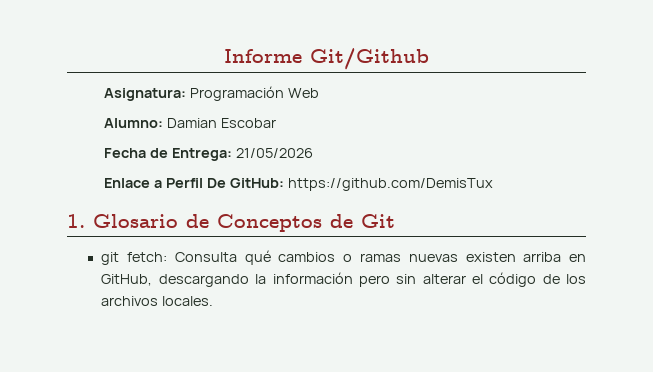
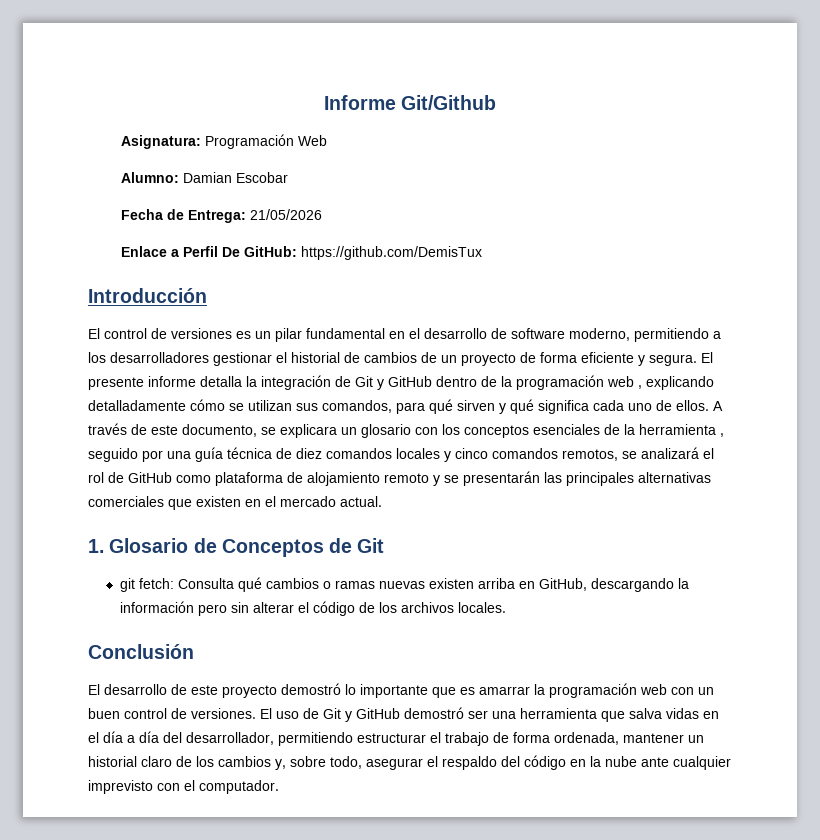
+ Introducción
+ El control de versiones es un pilar fundamental en el desarrollo de software moderno, permitiendo a los desarrolladores gestionar el historial de cambios de un proyecto de forma eficiente y segura. El presente informe detalla la integración de Git y GitHub dentro de la programación web , explicando detalladamente cómo se utilizan sus comandos, para qué sirven y qué significa cada uno de ellos. A través de este documento, se explicara un glosario con los conceptos esenciales de la herramienta , seguido por una guía técnica de diez comandos locales y cinco comandos remotos, se analizará el rol de GitHub como plataforma de alojamiento remoto y se presentarán las principales alternativas comerciales que existen en el mercado actual.
+ Conclusión
+ El desarrollo de este proyecto demostró lo importante que es amarrar la programación web con un buen control de versiones. El uso de Git y GitHub demostró ser una herramienta que salva vidas en el día a día del desarrollador, permitiendo estructurar el trabajo de forma ordenada, mantener un historial claro de los cambios y, sobre todo, asegurar el respaldo del código en la nube ante cualquier imprevisto con el computador.

